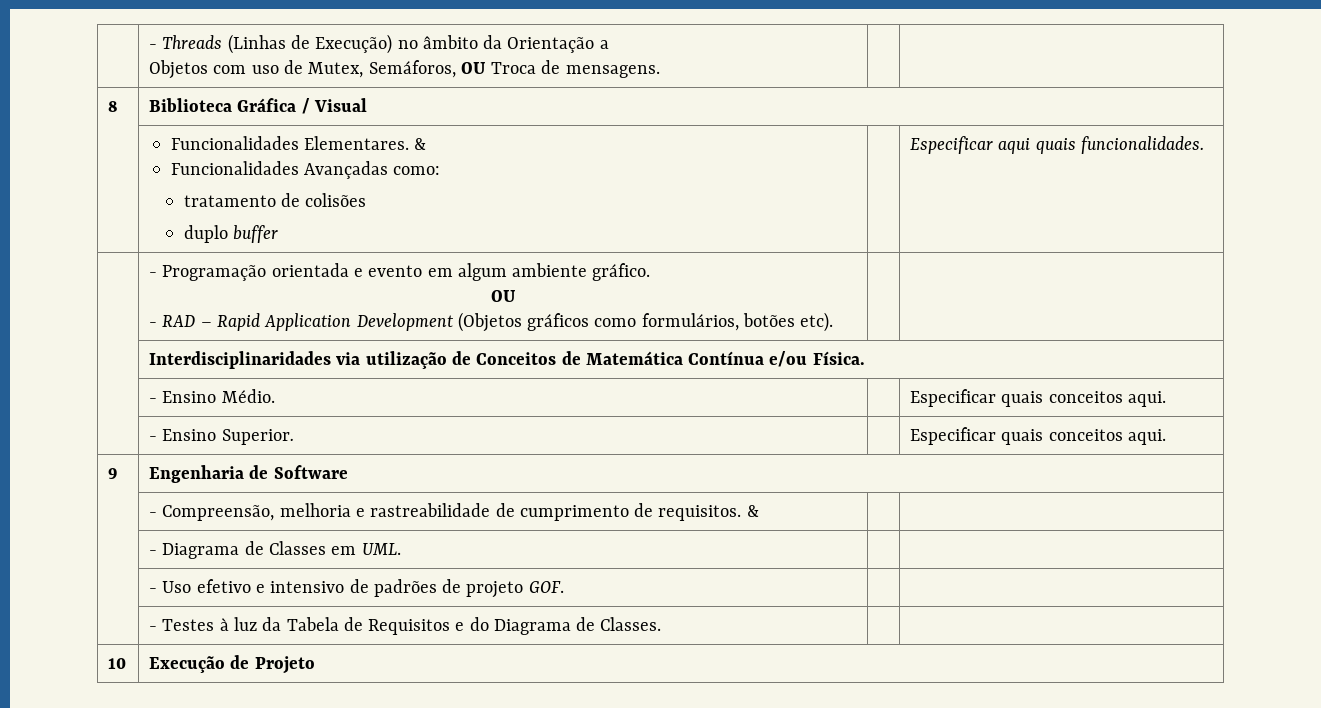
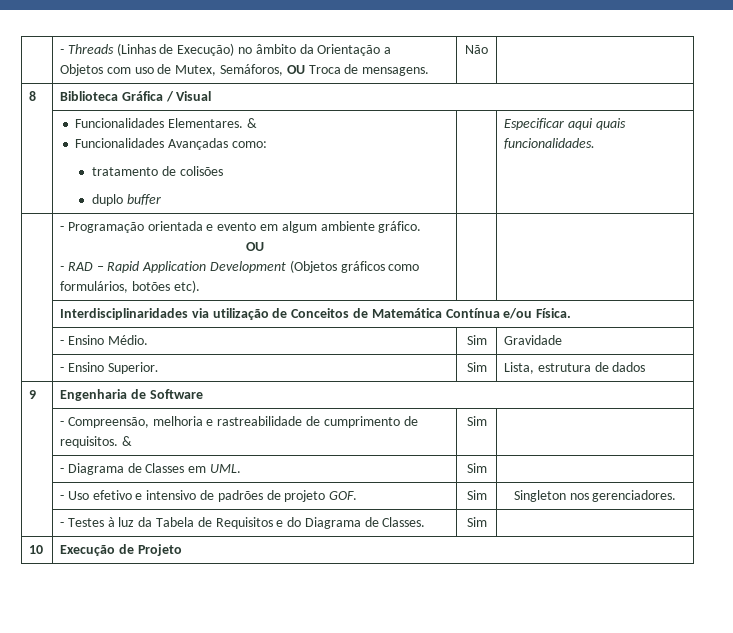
  | - Threads (Linhas de Execução) no âmbito da Orientação a
- Objetos com uso de Mutex, Semáforos, OU Troca de mensagens. | |
+ Objetos com uso de Mutex, Semáforos, OU Troca de mensagens. | Não |
- | - Ensino Médio. | | Especificar quais conceitos aqui.
+ | - Ensino Médio. | Sim | Gravidade
- | - Ensino Superior. | | Especificar quais conceitos aqui.
+ | - Ensino Superior. | Sim | Lista, estrutura de dados
- | - Compreensão, melhoria e rastreabilidade de cumprimento de requisitos. & | |
+ | - Compreensão, melhoria e rastreabilidade de cumprimento de requisitos. & | Sim |
- | - Diagrama de Classes em UML. | |
+ | - Diagrama de Classes em UML. | Sim |
- | - Uso efetivo e intensivo de padrões de projeto GOF. | |
+ | - Uso efetivo e intensivo de padrões de projeto GOF. | Sim | Singleton nos gerenciadores.
- | - Testes à luz da Tabela de Requisitos e do Diagrama de Classes. | |
+ | - Testes à luz da Tabela de Requisitos e do Diagrama de Classes. | Sim |

